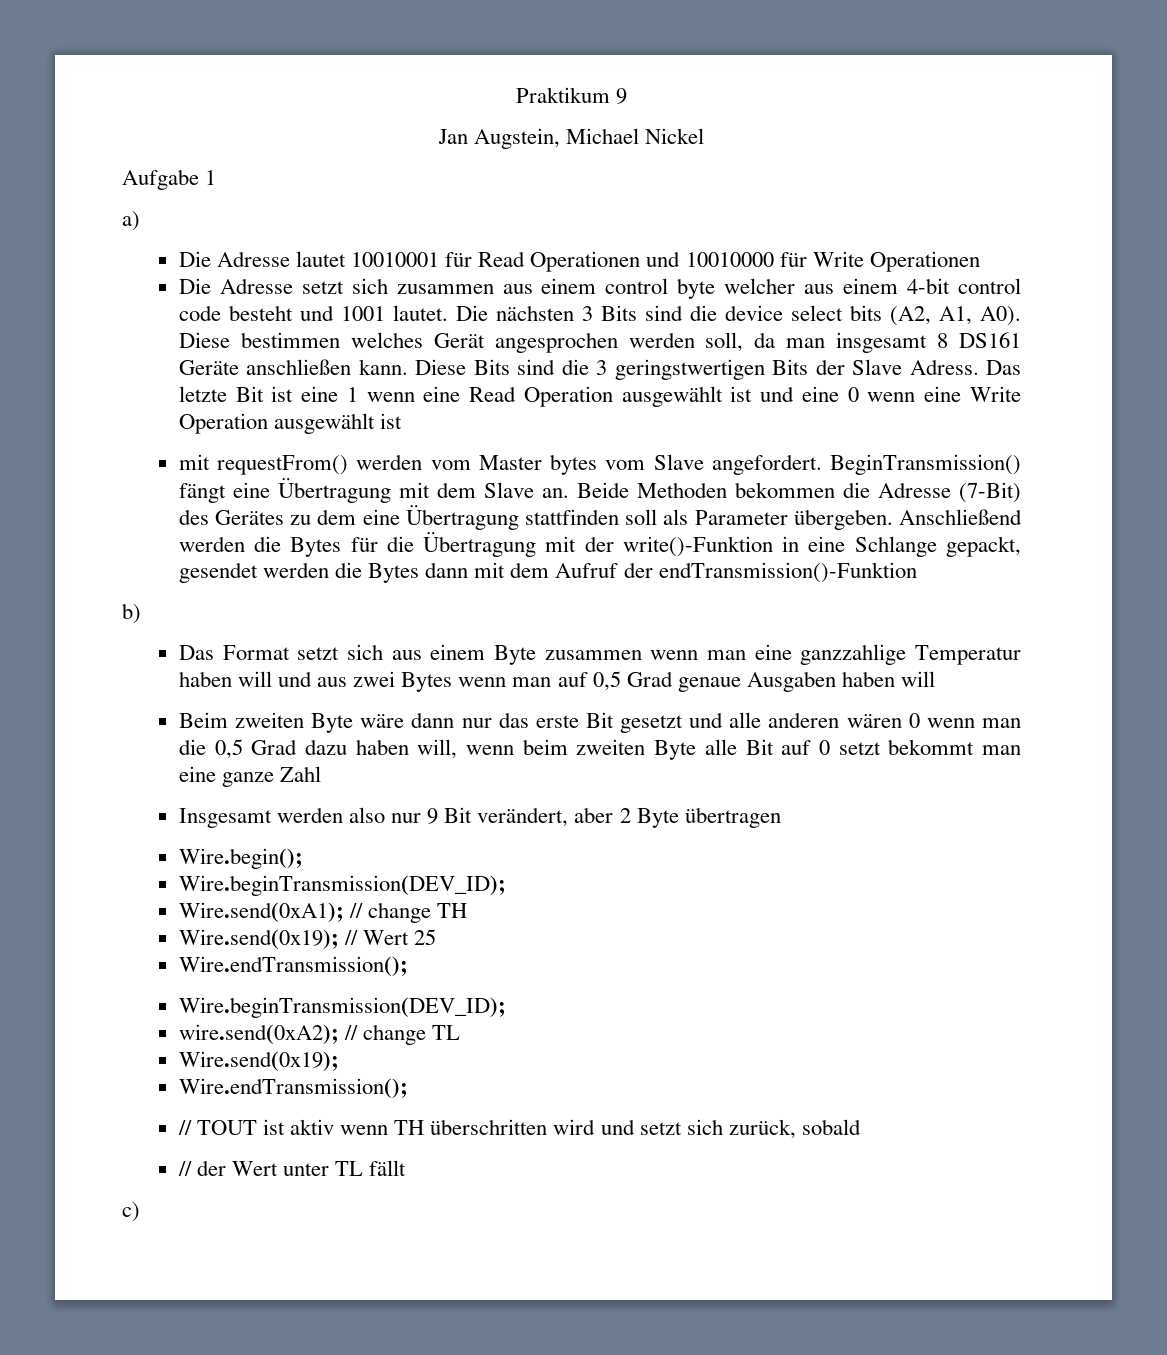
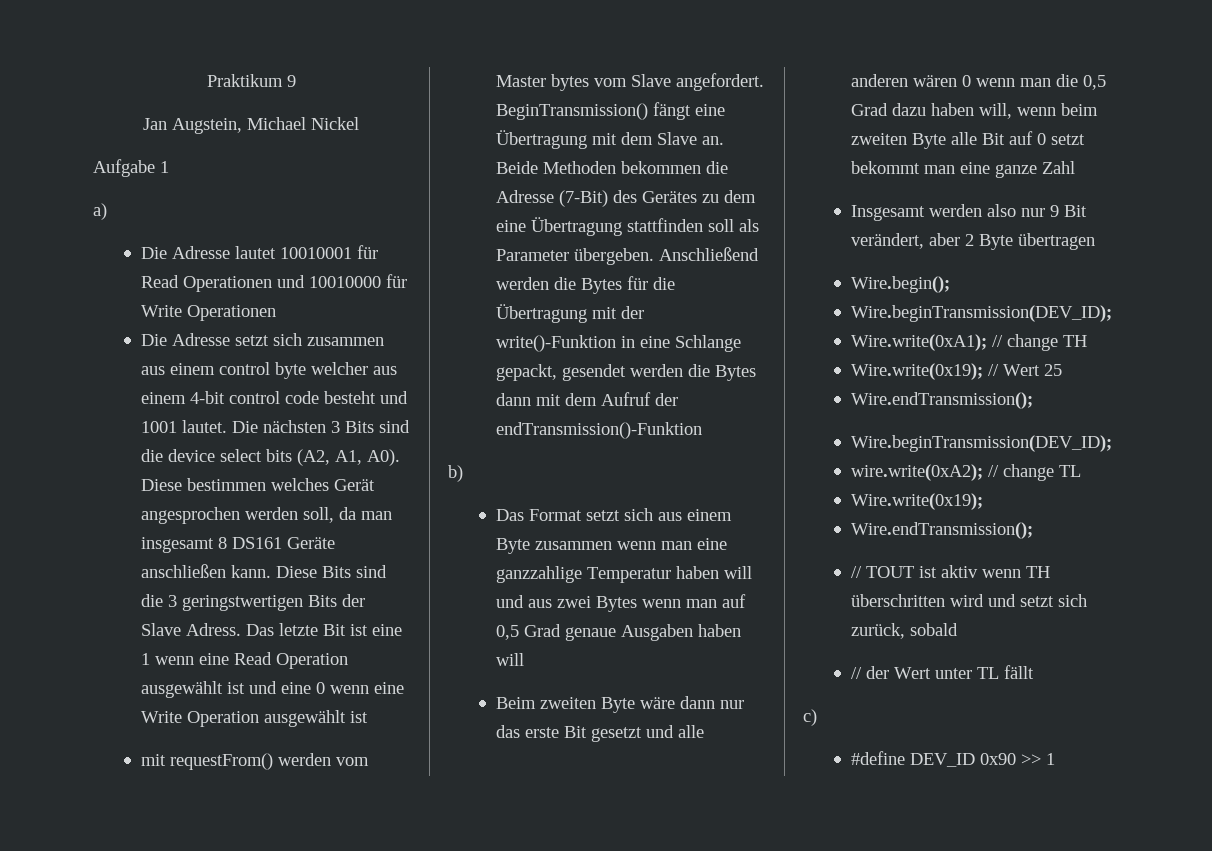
- Wire.send(0xA1); // change TH
+ Wire.write(0xA1); // change TH
- Wire.send(0x19); // Wert 25
+ Wire.write(0x19); // Wert 25
- wire.send(0xA2); // change TL
- Wire.send(0x19);
+ wire.write(0xA2); // change TL
+ Wire.write(0x19);
+ #define DEV_ID 0x90 >> 1

